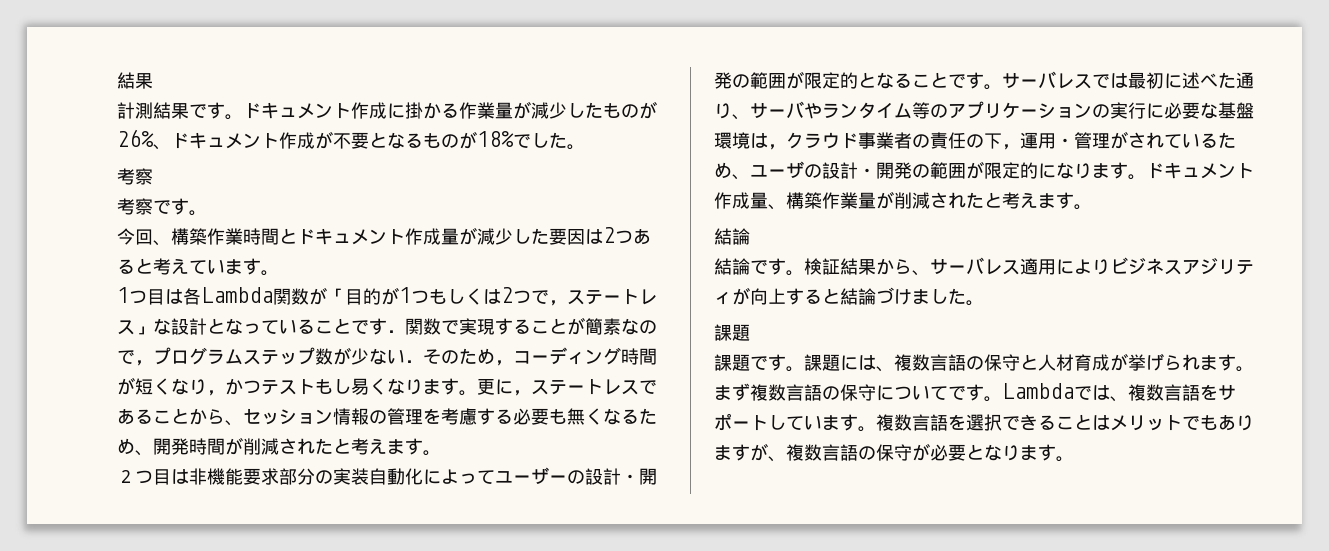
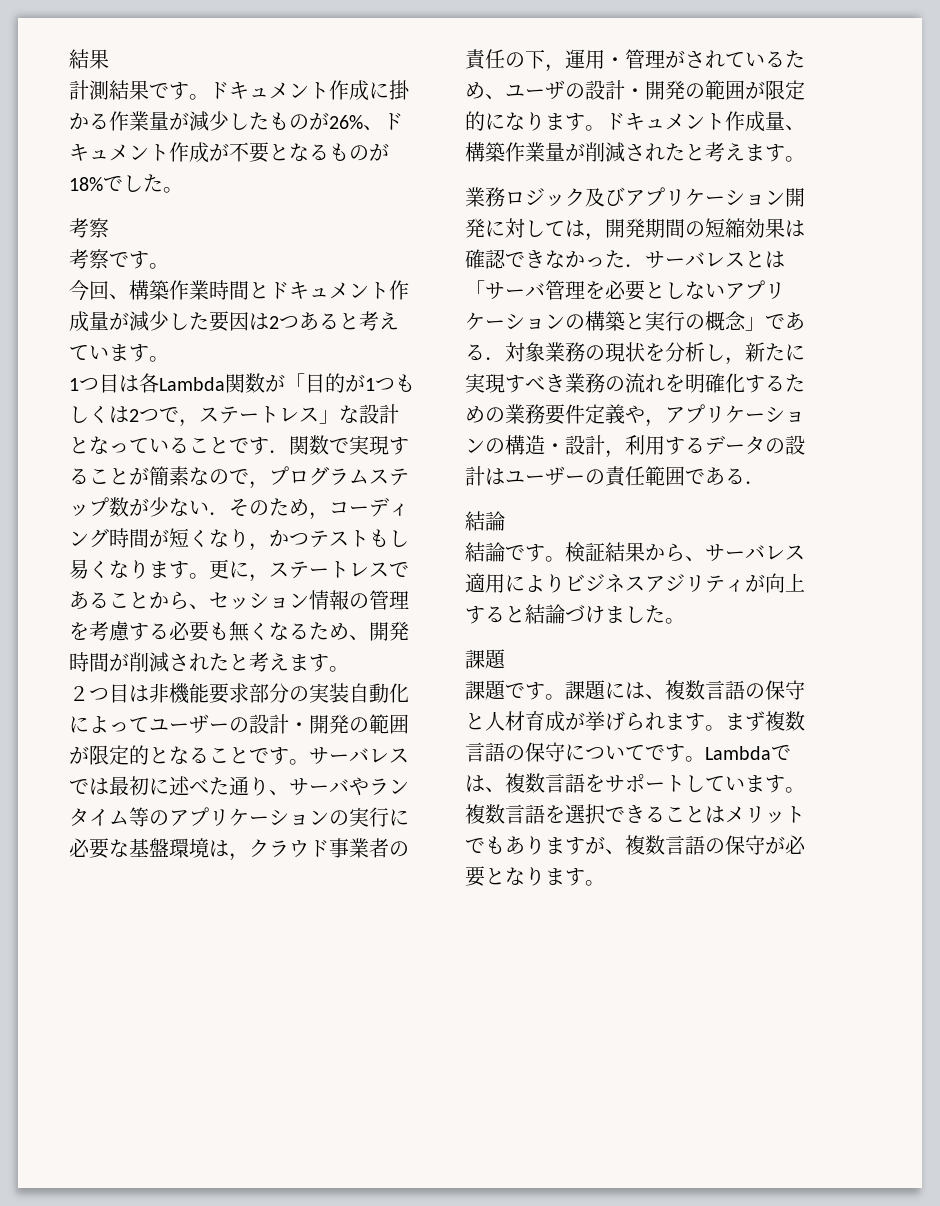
+ 業務ロジック及びアプリケーション開発に対しては，開発期間の短縮効果は確認できなかった．サーバレスとは「サーバ管理を必要としないアプリケーションの構築と実行の概念」である．対象業務の現状を分析し，新たに実現すべき業務の流れを明確化するための業務要件定義や，アプリケーションの構造・設計，利用するデータの設計はユーザーの責任範囲である．

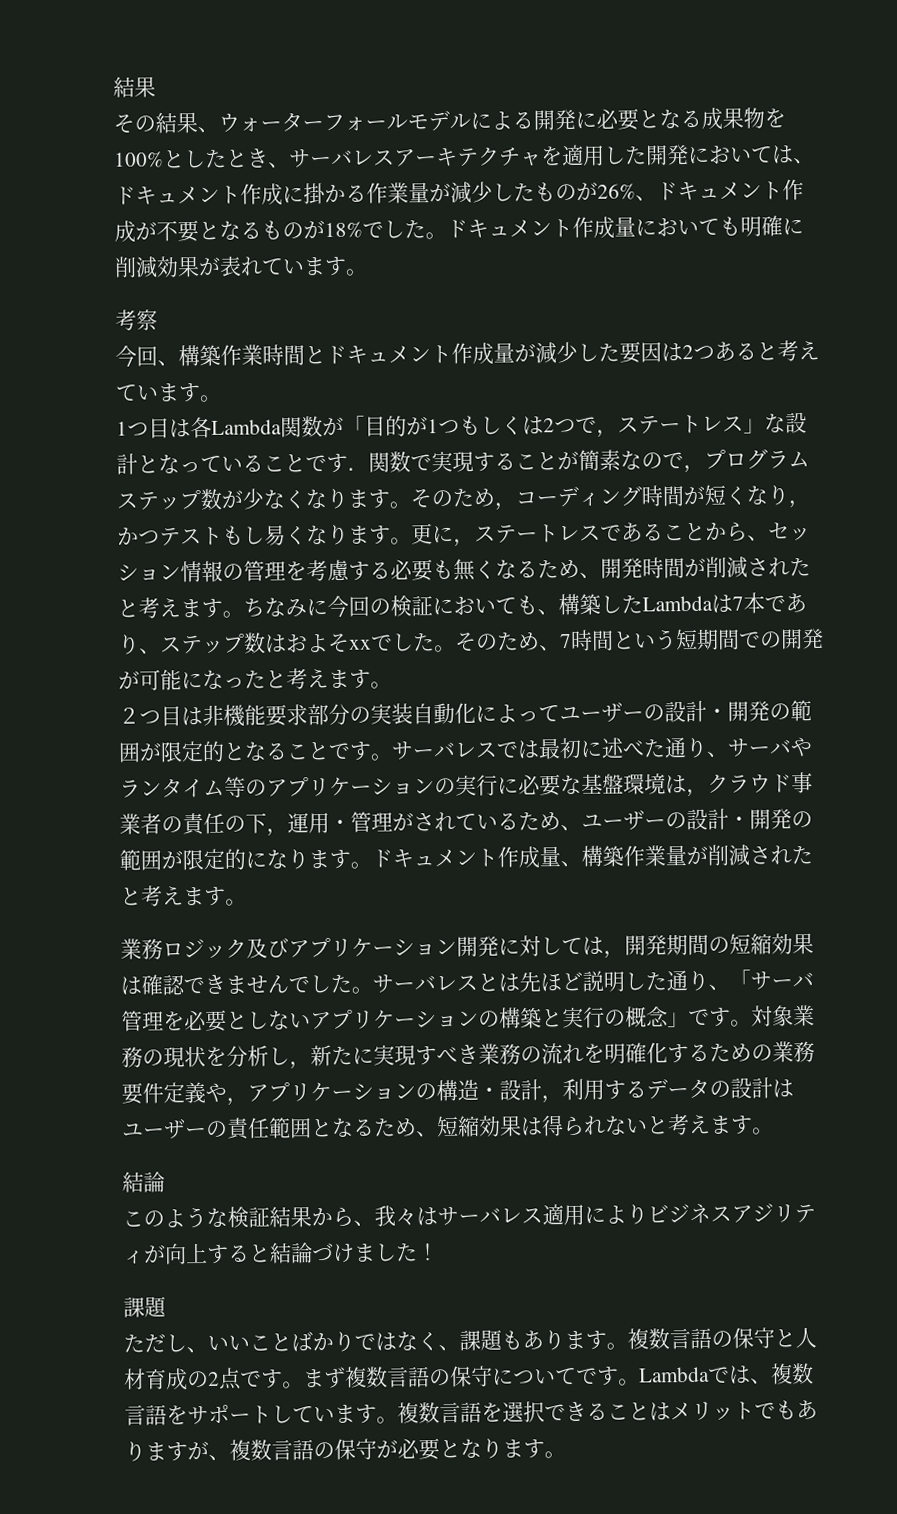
- 計測結果です。ドキュメント作成に掛かる作業量が減少したものが26%、ドキュメント作成が不要となるものが18%でした。
+ その結果、ウォーターフォールモデルによる開発に必要となる成果物を100%としたとき、サーバレスアーキテクチャを適用した開発においては、ドキュメント作成に掛かる作業量が減少したものが26%、ドキュメント作成が不要となるものが18%でした。ドキュメント作成量においても明確に削減効果が表れています。
  考察
- 考察です。
- 1つ目は各Lambda関数が「目的が1つもしくは2つで，ステートレス」な設計となっていることです．関数で実現することが簡素なので，プログラムステップ数が少ない．そのため，コーディング時間が短くなり，かつテストもし易くなります。
+ 1つ目は各Lambda関数が「目的が1つもしくは2つで，ステートレス」な設計となっていることです．関数で実現することが簡素なので，プログラムステップ数が少なくなります。そのため，コーディング時間が短くなり，かつテストもし易くなります。
+ ちなみに今回の検証においても、構築したLambdaは7本であり、ステップ数はおよそxxでした。そのため、7時間という短期間での開発が可能になったと考えます。
- サーバレスでは最初に述べた通り、サーバやランタイム等のアプリケーションの実行に必要な基盤環境は，クラウド事業者の責任の下，運用・管理がされているため、ユーザの設計・開発の範囲が限定的になります。
+ サーバレスでは最初に述べた通り、サーバやランタイム等のアプリケーションの実行に必要な基盤環境は，クラウド事業者の責任の下，運用・管理がされているため、ユーザーの設計・開発の範囲が限定的になります。
- 業務ロジック及びアプリケーション開発に対しては，開発期間の短縮効果は確認できなかった．サーバレスとは「サーバ管理を必要としないアプリケーションの構築と実行の概念」である．対象業務の現状を分析し，新たに実現すべき業務の流れを明確化するための業務要件定義や，アプリケーションの構造・設計，利用するデータの設計はユーザーの責任範囲である．
+ 業務ロジック及びアプリケーション開発に対しては，開発期間の短縮効果は確認できませんでした。サーバレスとは先ほど説明した通り、「サーバ管理を必要としないアプリケーションの構築と実行の概念」です。対象業務の現状を分析し，新たに実現すべき業務の流れを明確化するための業務要件定義や，アプリケーションの構造・設計，利用するデータの設計はユーザーの責任範囲となるため、短縮効果は得られないと考えます。
- 結論です。検証結果から、サーバレス適用によりビジネスアジリティが向上すると結論づけました。
+ このような検証結果から、我々はサーバレス適用によりビジネスアジリティが向上すると結論づけました！
- 課題です。課題には、複数言語の保守と人材育成が挙げられます。
+ ただし、いいことばかりではなく、課題もあります。複数言語の保守と人材育成の2点です。

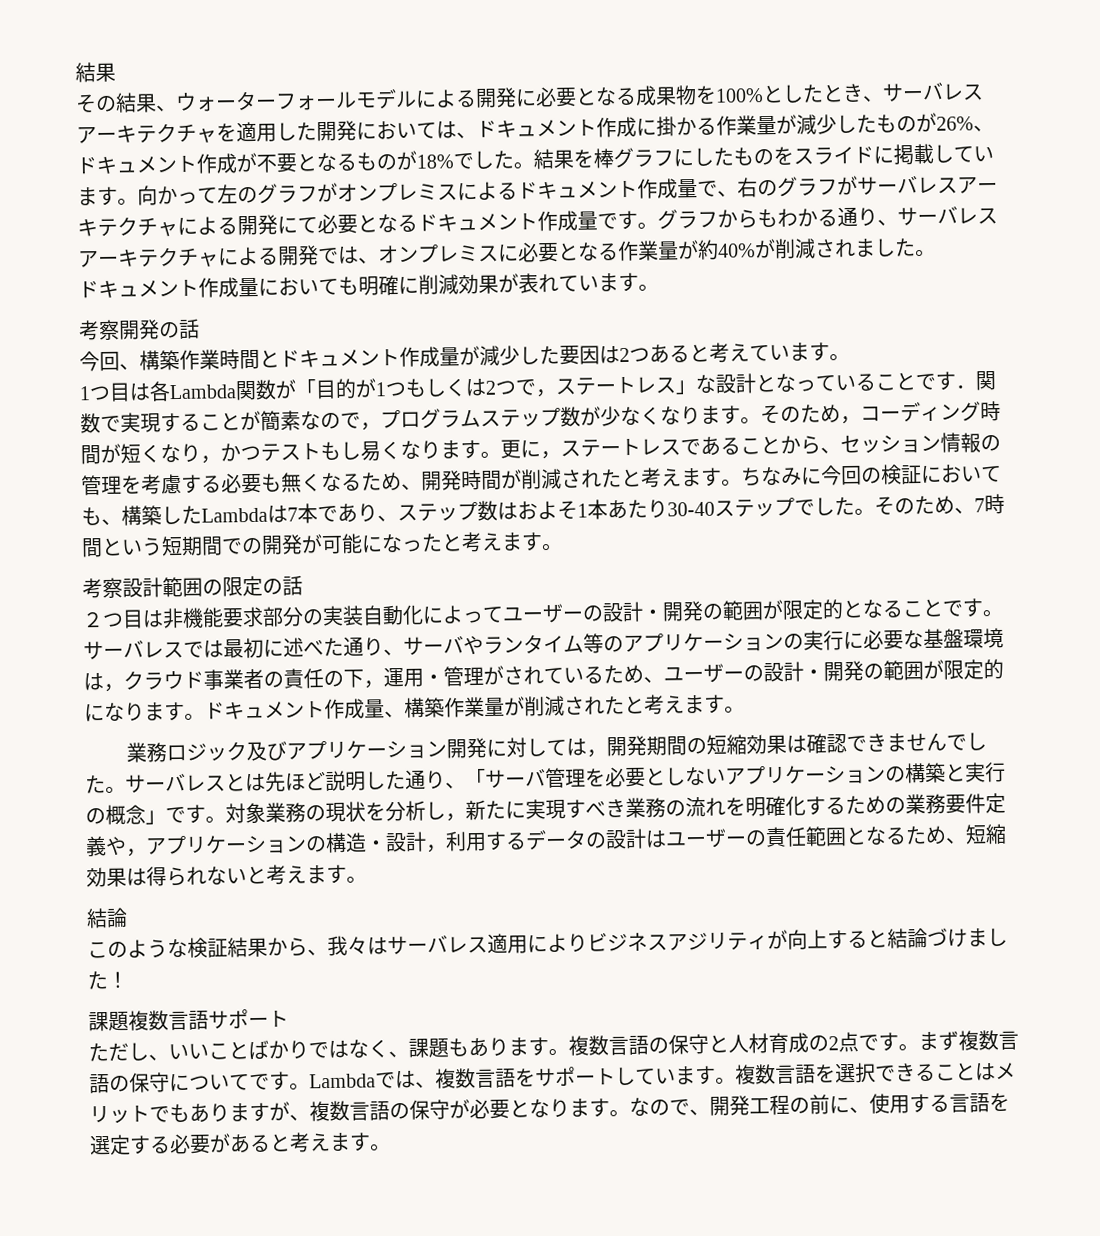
- その結果、ウォーターフォールモデルによる開発に必要となる成果物を100%としたとき、サーバレスアーキテクチャを適用した開発においては、ドキュメント作成に掛かる作業量が減少したものが26%、ドキュメント作成が不要となるものが18%でした。ドキュメント作成量においても明確に削減効果が表れています。
+ その結果、ウォーターフォールモデルによる開発に必要となる成果物を100%としたとき、サーバレスアーキテクチャを適用した開発においては、ドキュメント作成に掛かる作業量が減少したものが26%、ドキュメント作成が不要となるものが18%でした。結果を棒グラフにしたものをスライドに掲載しています。向かって左のグラフがオンプレミスによるドキュメント作成量で、右のグラフがサーバレスアーキテクチャによる開発にて必要となるドキュメント作成量です。グラフからもわかる通り、サーバレスアーキテクチャによる開発では、オンプレミスに必要となる作業量が約40%が削減されました。
+ ドキュメント作成量においても明確に削減効果が表れています。
- 考察
+ 考察開発の話
- ちなみに今回の検証においても、構築したLambdaは7本であり、ステップ数はおよそxxでした。
+ ちなみに今回の検証においても、構築したLambdaは7本であり、ステップ数はおよそ1本あたり30-40ステップでした。
+ 考察設計範囲の限定の話
  このような検証結果から、我々はサーバレス適用によりビジネスアジリティが向上すると結論づけました！
- 課題
+ 課題複数言語サポート
+ なので、開発工程の前に、使用する言語を選定する必要があると考えます。

